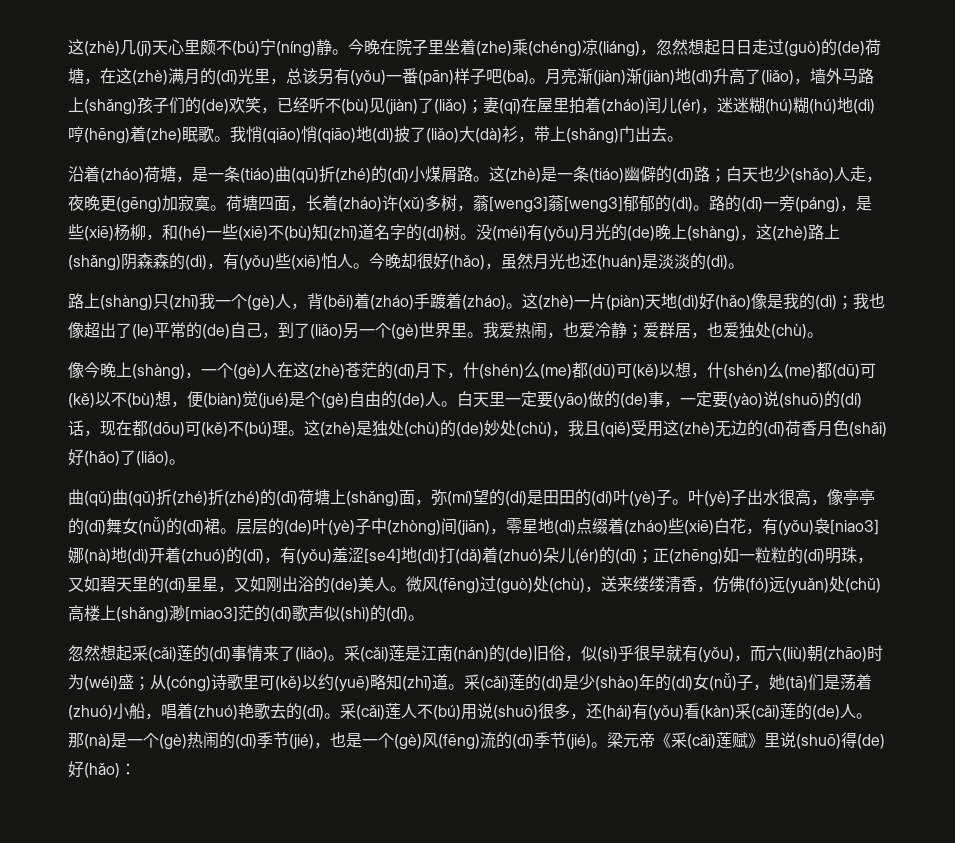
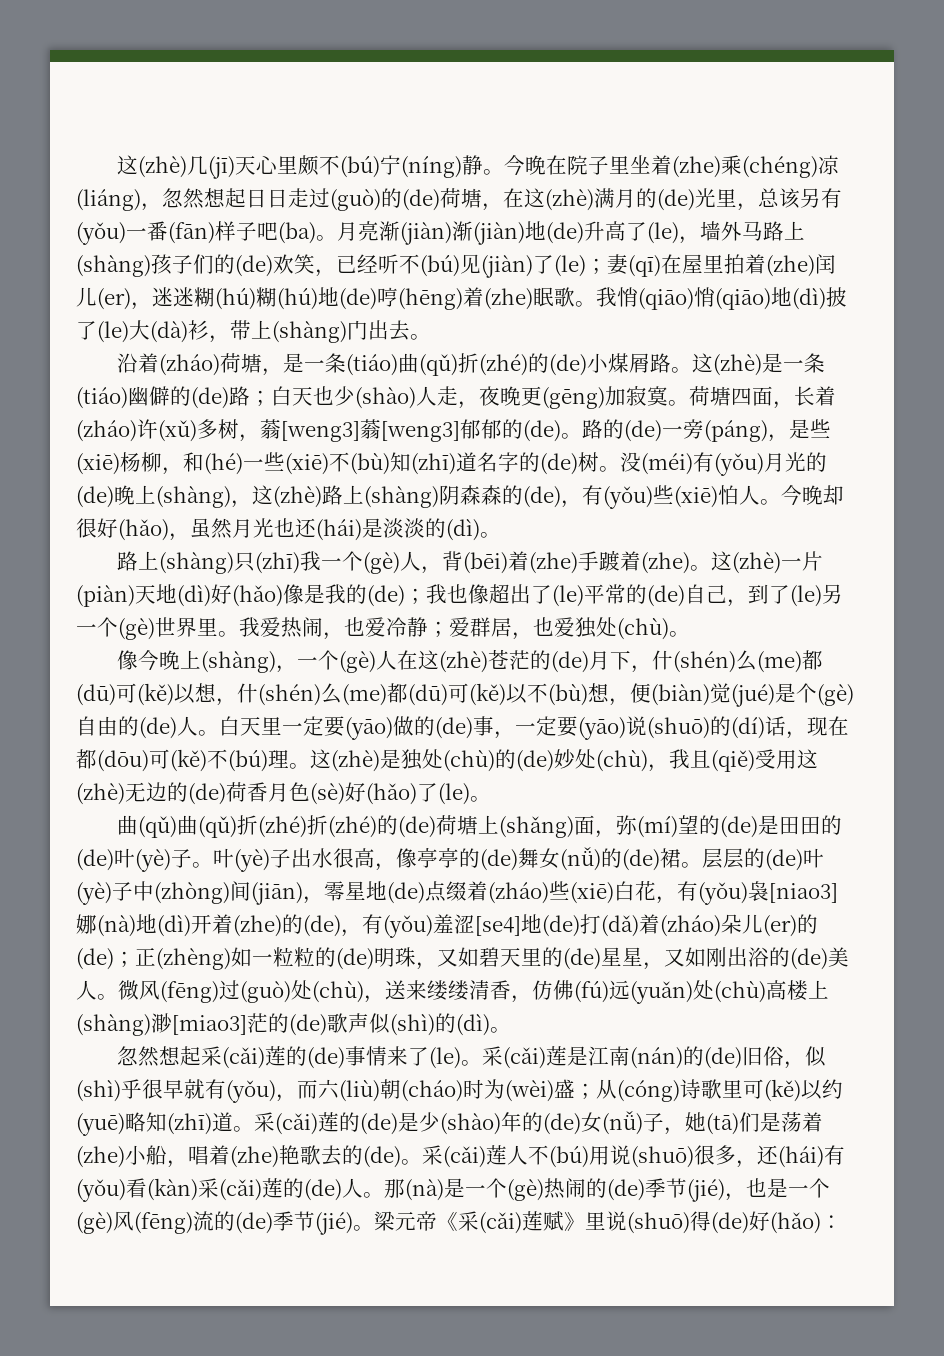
- 今晚在院子里坐着(zhe)乘(chéng)凉(liáng)，忽然想起日日走过(guò)的(de)荷塘，在这(zhè)满月的(dī)光里，总该另有(yǒu)一番(pān)样子吧(ba)。
+ 今晚在院子里坐着(zhe)乘(chéng)凉(liáng)，忽然想起日日走过(guò)的(de)荷塘，在这(zhè)满月的(de)光里，总该另有(yǒu)一番(fān)样子吧(ba)。
- 月亮渐(jiàn)渐(jiàn)地(dì)升高了(liǎo)，墙外马路上(shǎng)孩子们的(de)欢笑，已经听不(bù)见(jiàn)了(liǎo)；妻(qī)在屋里拍着(zháo)闰儿(ér)，迷迷糊(hú)糊(hú)地(dì)哼(hēng)着(zhe)眠歌。
+ 月亮渐(jiàn)渐(jiàn)地(de)升高了(le)，墙外马路上(shàng)孩子们的(de)欢笑，已经听不(bú)见(jiàn)了(le)；妻(qī)在屋里拍着(zhe)闰儿(er)，迷迷糊(hú)糊(hú)地(de)哼(hēng)着(zhe)眠歌。
- 我悄(qiāo)悄(qiāo)地(dì)披了(liǎo)大(dà)衫，带上(shǎng)门出去。
+ 我悄(qiāo)悄(qiāo)地(dì)披了(le)大(dà)衫，带上(shàng)门出去。
- 沿着(zháo)荷塘，是一条(tiáo)曲(qū)折(zhé)的(dī)小煤屑路。
+ 沿着(zháo)荷塘，是一条(tiáo)曲(qǔ)折(zhé)的(de)小煤屑路。
- 这(zhè)是一条(tiáo)幽僻的(dī)路；白天也少(shǎo)人走，夜晚更(gēng)加寂寞。
+ 这(zhè)是一条(tiáo)幽僻的(de)路；白天也少(shào)人走，夜晚更(gēng)加寂寞。
- 荷塘四面，长着(zháo)许(xǔ)多树，蓊[weng3]蓊[weng3]郁郁的(dì)。路的(dī)一旁(páng)，是些(xiē)杨柳，和(hé)一些(xiē)不(bù)知(zhī)道名字的(dí)树。
+ 荷塘四面，长着(zháo)许(xǔ)多树，蓊[weng3]蓊[weng3]郁郁的(de)。路的(de)一旁(páng)，是些(xiē)杨柳，和(hé)一些(xiē)不(bù)知(zhī)道名字的(de)树。
- 没(méi)有(yǒu)月光的(de)晚上(shàng)，这(zhè)路上(shǎng)阴森森的(dì)，有(yǒu)些(xiē)怕人。
+ 没(méi)有(yǒu)月光的(de)晚上(shàng)，这(zhè)路上(shàng)阴森森的(de)，有(yǒu)些(xiē)怕人。
- 今晚却很好(hǎo)，虽然月光也还(huán)是淡淡的(dì)。
+ 今晚却很好(hǎo)，虽然月光也还(hái)是淡淡的(dì)。
- 路上(shàng)只(zhī)我一个(gè)人，背(bēi)着(zháo)手踱着(zháo)。
+ 路上(shàng)只(zhī)我一个(gè)人，背(bēi)着(zhe)手踱着(zhe)。
- 这(zhè)一片(piàn)天地(dì)好(hǎo)像是我的(dì)；我也像超出了(le)平常的(de)自己，到了(liǎo)另一个(gè)世界里。
+ 这(zhè)一片(piàn)天地(dì)好(hǎo)像是我的(de)；我也像超出了(le)平常的(de)自己，到了(le)另一个(gè)世界里。
- 像今晚上(shàng)，一个(gè)人在这(zhè)苍茫的(dī)月下，什(shén)么(me)都(dū)可(kě)以想，什(shén)么(me)都(dū)可(kě)以不(bù)想，便(biàn)觉(jué)是个(gè)自由的(de)人。
+ 像今晚上(shàng)，一个(gè)人在这(zhè)苍茫的(de)月下，什(shén)么(me)都(dū)可(kě)以想，什(shén)么(me)都(dū)可(kě)以不(bù)想，便(biàn)觉(jué)是个(gè)自由的(de)人。
- 白天里一定要(yāo)做的(de)事，一定要(yào)说(shuō)的(dí)话，现在都(dōu)可(kě)不(bú)理。
+ 白天里一定要(yāo)做的(de)事，一定要(yāo)说(shuō)的(dí)话，现在都(dōu)可(kě)不(bú)理。
- 这(zhè)是独处(chù)的(de)妙处(chù)，我且(qiě)受用这(zhè)无边的(dī)荷香月色(shǎi)好(hǎo)了(liǎo)。
+ 这(zhè)是独处(chù)的(de)妙处(chù)，我且(qiě)受用这(zhè)无边的(de)荷香月色(sè)好(hǎo)了(le)。
- 曲(qǔ)曲(qǔ)折(zhé)折(zhé)的(dī)荷塘上(shǎng)面，弥(mí)望的(dí)是田田的(dí)叶(yè)子。
+ 曲(qǔ)曲(qǔ)折(zhé)折(zhé)的(de)荷塘上(shǎng)面，弥(mí)望的(de)是田田的(de)叶(yè)子。
- 叶(yè)子出水很高，像亭亭的(dī)舞女(nǚ)的(dī)裙。
+ 叶(yè)子出水很高，像亭亭的(de)舞女(nǚ)的(de)裙。
- 层层的(de)叶(yè)子中(zhòng)间(jiān)，零星地(dì)点缀着(zháo)些(xiē)白花，有(yǒu)袅[niao3]娜(nà)地(dì)开着(zhuó)的(dī)，有(yǒu)羞涩[se4]地(dì)打(dǎ)着(zhuó)朵儿(ér)的(dī)；正(zhēng)如一粒粒的(dī)明珠，又如碧天里的(dī)星星，又如刚出浴的(de)美人。
+ 层层的(de)叶(yè)子中(zhòng)间(jiān)，零星地(de)点缀着(zháo)些(xiē)白花，有(yǒu)袅[niao3]娜(nà)地(dì)开着(zhe)的(de)，有(yǒu)羞涩[se4]地(de)打(dǎ)着(zháo)朵儿(er)的(de)；正(zhèng)如一粒粒的(de)明珠，又如碧天里的(de)星星，又如刚出浴的(de)美人。
- 微风(fēng)过(guò)处(chù)，送来缕缕清香，仿佛(fó)远(yuǎn)处(chǔ)高楼上(shǎng)渺[miao3]茫的(dī)歌声似(shì)的(dī)。
+ 微风(fēng)过(guò)处(chù)，送来缕缕清香，仿佛(fú)远(yuǎn)处(chù)高楼上(shàng)渺[miao3]茫的(de)歌声似(shì)的(dì)。
- 忽然想起采(cǎi)莲的(dī)事情来了(liǎo)。
+ 忽然想起采(cǎi)莲的(de)事情来了(le)。
- 采(cǎi)莲是江南(nán)的(de)旧俗，似(sì)乎很早就有(yǒu)，而六(liù)朝(zhāo)时为(wéi)盛；从(cóng)诗歌里可(kě)以约(yuē)略知(zhī)道。
+ 采(cǎi)莲是江南(nán)的(de)旧俗，似(shì)乎很早就有(yǒu)，而六(liù)朝(cháo)时为(wèi)盛；从(cóng)诗歌里可(kě)以约(yuē)略知(zhī)道。
- 采(cǎi)莲的(dí)是少(shào)年的(dí)女(nǚ)子，她(tā)们是荡着(zhuó)小船，唱着(zhuó)艳歌去的(dī)。
+ 采(cǎi)莲的(de)是少(shào)年的(de)女(nǚ)子，她(tā)们是荡着(zhe)小船，唱着(zhe)艳歌去的(de)。
- 那(nà)是一个(gè)热闹的(dī)季节(jié)，也是一个(gè)风(fēng)流的(dī)季节(jié)。
+ 那(nà)是一个(gè)热闹的(de)季节(jié)，也是一个(gè)风(fēng)流的(de)季节(jié)。

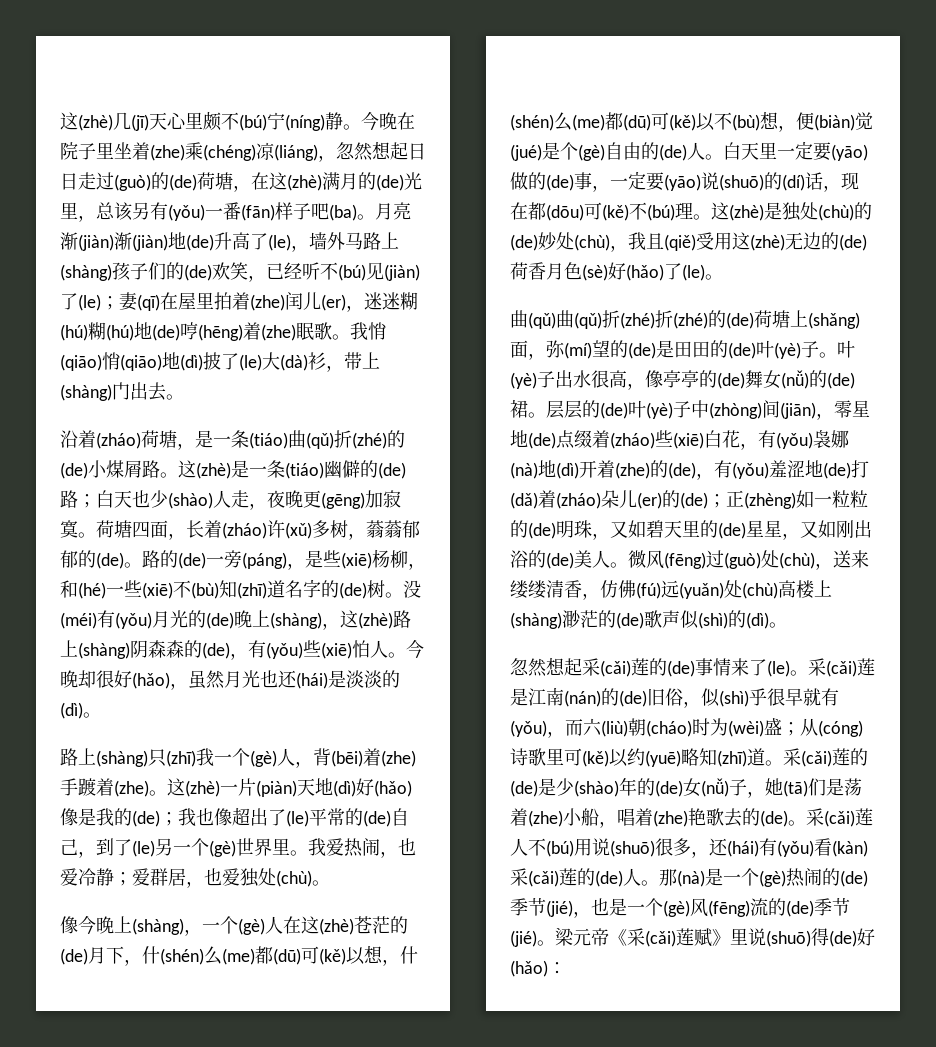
- 荷塘四面，长着(zháo)许(xǔ)多树，蓊[weng3]蓊[weng3]郁郁的(de)。
+ 荷塘四面，长着(zháo)许(xǔ)多树，蓊蓊郁郁的(de)。
- 层层的(de)叶(yè)子中(zhòng)间(jiān)，零星地(de)点缀着(zháo)些(xiē)白花，有(yǒu)袅[niao3]娜(nà)地(dì)开着(zhe)的(de)，有(yǒu)羞涩[se4]地(de)打(dǎ)着(zháo)朵儿(er)的(de)；正(zhèng)如一粒粒的(de)明珠，又如碧天里的(de)星星，又如刚出浴的(de)美人。
+ 层层的(de)叶(yè)子中(zhòng)间(jiān)，零星地(de)点缀着(zháo)些(xiē)白花，有(yǒu)袅娜(nà)地(dì)开着(zhe)的(de)，有(yǒu)羞涩地(de)打(dǎ)着(zháo)朵儿(er)的(de)；正(zhèng)如一粒粒的(de)明珠，又如碧天里的(de)星星，又如刚出浴的(de)美人。
- 微风(fēng)过(guò)处(chù)，送来缕缕清香，仿佛(fú)远(yuǎn)处(chù)高楼上(shàng)渺[miao3]茫的(de)歌声似(shì)的(dì)。
+ 微风(fēng)过(guò)处(chù)，送来缕缕清香，仿佛(fú)远(yuǎn)处(chù)高楼上(shàng)渺茫的(de)歌声似(shì)的(dì)。

